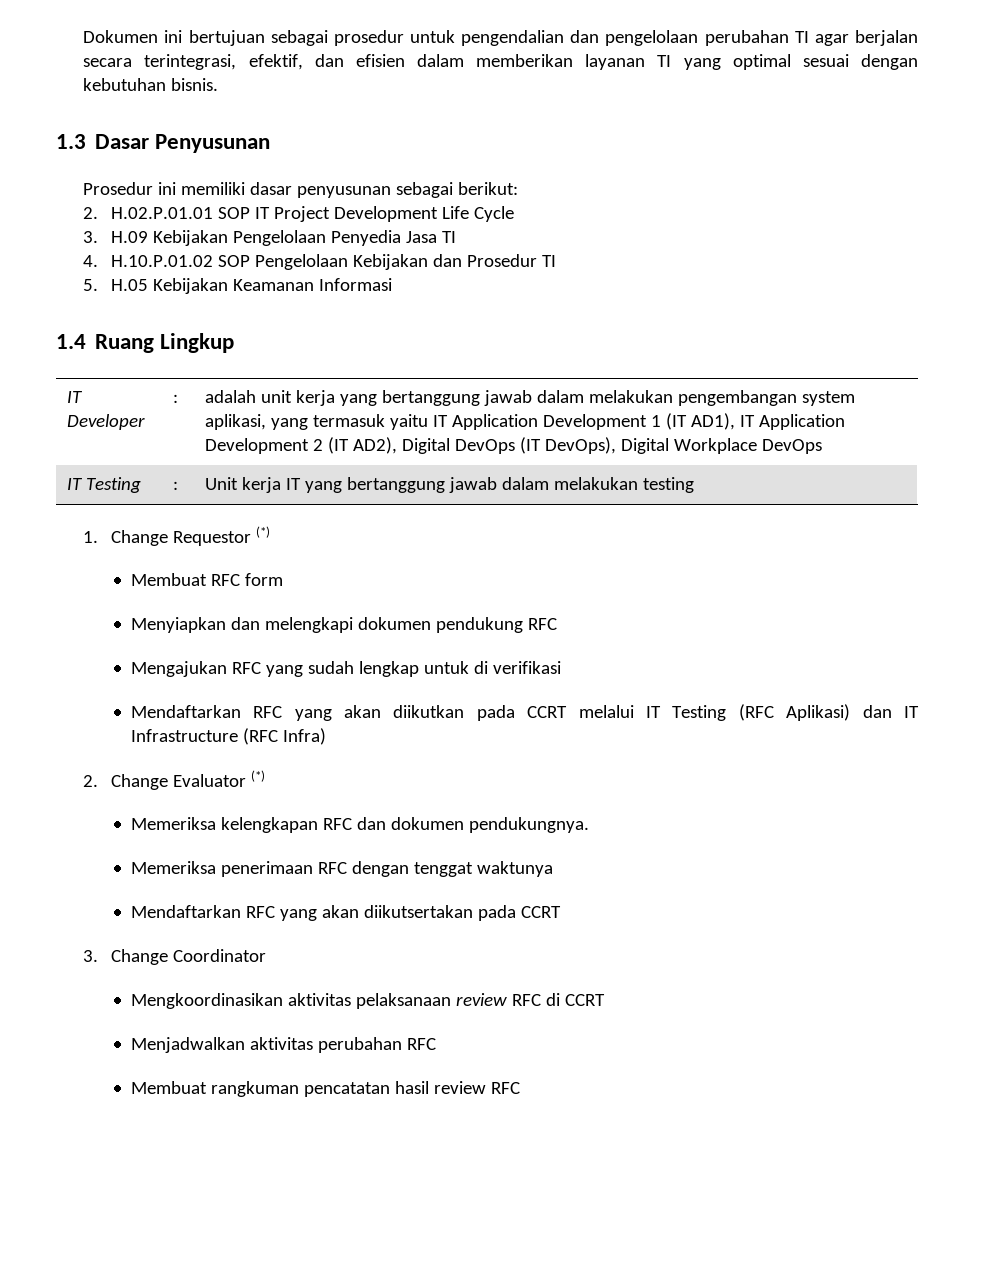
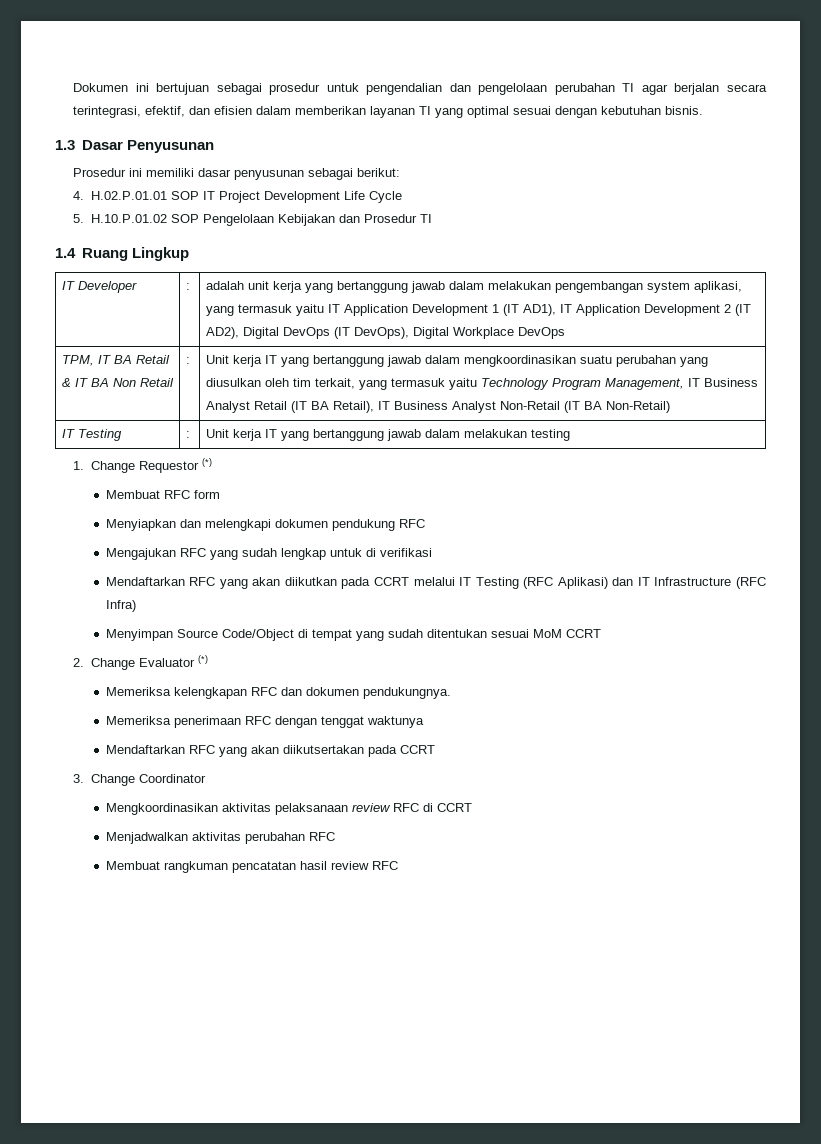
- 2. H.02.P.01.01 SOP IT Project Development Life Cycle
+ 4. H.02.P.01.01 SOP IT Project Development Life Cycle
- 3. H.09 Kebijakan Pengelolaan Penyedia Jasa TI
- 4. H.10.P.01.02 SOP Pengelolaan Kebijakan dan Prosedur TI
+ 5. H.10.P.01.02 SOP Pengelolaan Kebijakan dan Prosedur TI
- 5. H.05 Kebijakan Keamanan Informasi
+ TPM, IT BA Retail & IT BA Non Retail | : | Unit kerja IT yang bertanggung jawab dalam mengkoordinasikan suatu perubahan yang diusulkan oleh tim terkait, yang termasuk yaitu Technology Program Management, IT Business Analyst Retail (IT BA Retail), IT Business Analyst Non-Retail (IT BA Non-Retail)
+ Menyimpan Source Code/Object di tempat yang sudah ditentukan sesuai MoM CCRT

